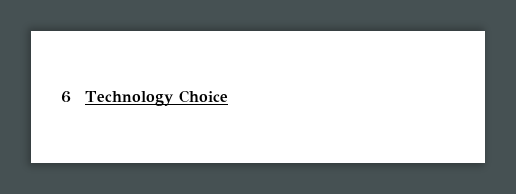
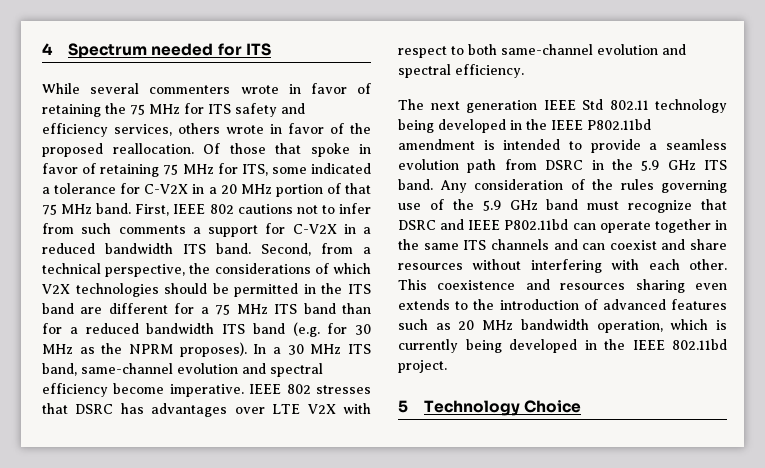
- 6 Technology Choice
+ 4 Spectrum needed for ITS
+ While several commenters wrote in favor of retaining the 75 MHz for ITS safety and efficiency services, others wrote in favor of the proposed reallocation. Of those that spoke in favor of retaining 75 MHz for ITS, some indicated a tolerance for C-V2X in a 20 MHz portion of that 75 MHz band. First, IEEE 802 cautions not to infer from such comments a support for C-V2X in a reduced bandwidth ITS band. Second, from a technical perspective, the considerations of which V2X technologies should be permitted in the ITS band are different for a 75 MHz ITS band than for a reduced bandwidth ITS band (e.g. for 30 MHz as the NPRM proposes). In a 30 MHz ITS band, same-channel evolution and spectral efficiency become imperative. IEEE 802 stresses that DSRC has advantages over LTE V2X with respect to both same-channel evolution and spectral efficiency.
+ The next generation IEEE Std 802.11 technology being developed in the IEEE P802.11bd amendment is intended to provide a seamless evolution path from DSRC in the 5.9 GHz ITS band. Any consideration of the rules governing use of the 5.9 GHz band must recognize that DSRC and IEEE P802.11bd can operate together in the same ITS channels and can coexist and share resources without interfering with each other. This coexistence and resources sharing even extends to the introduction of advanced features such as 20 MHz bandwidth operation, which is currently being developed in the IEEE 802.11bd project.
+ 5 Technology Choice

